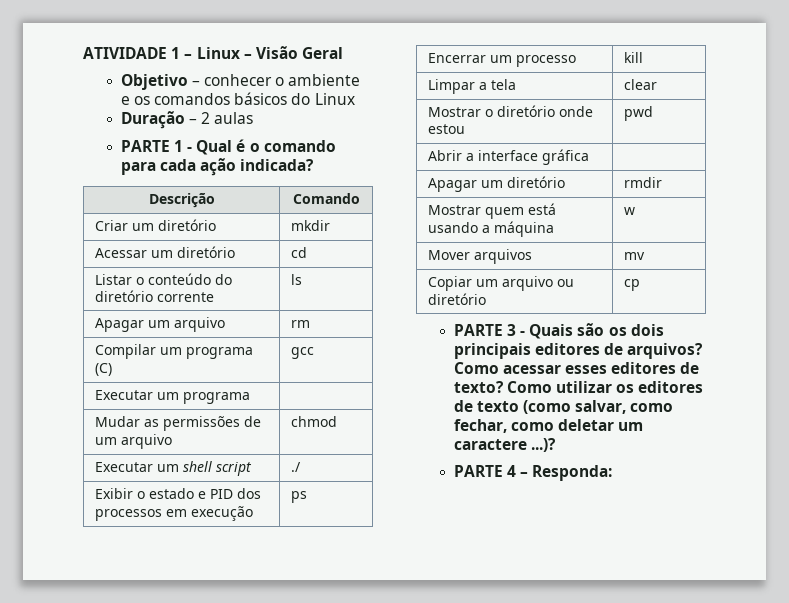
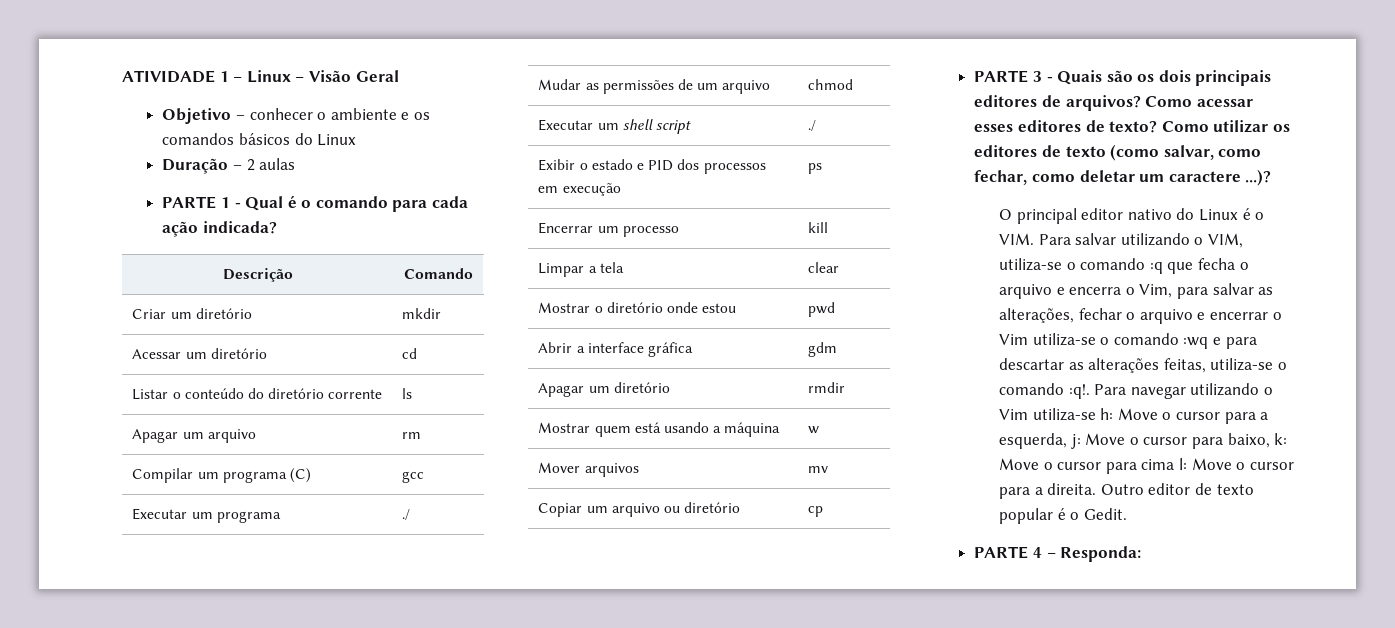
- Executar um programa |
+ Executar um programa | ./
- Abrir a interface gráfica |
+ Abrir a interface gráfica | gdm
+ O principal editor nativo do Linux é o VIM. Para salvar utilizando o VIM, utiliza-se o comando :q que fecha o arquivo e encerra o Vim, para salvar as alterações, fechar o arquivo e encerrar o Vim utiliza-se o comando :wq e para descartar as alterações feitas, utiliza-se o comando :q!. Para navegar utilizando o Vim utiliza-se h: Move o cursor para a esquerda, j: Move o cursor para baixo, k: Move o cursor para cima l: Move o cursor para a direita. Outro editor de texto popular é o Gedit.

